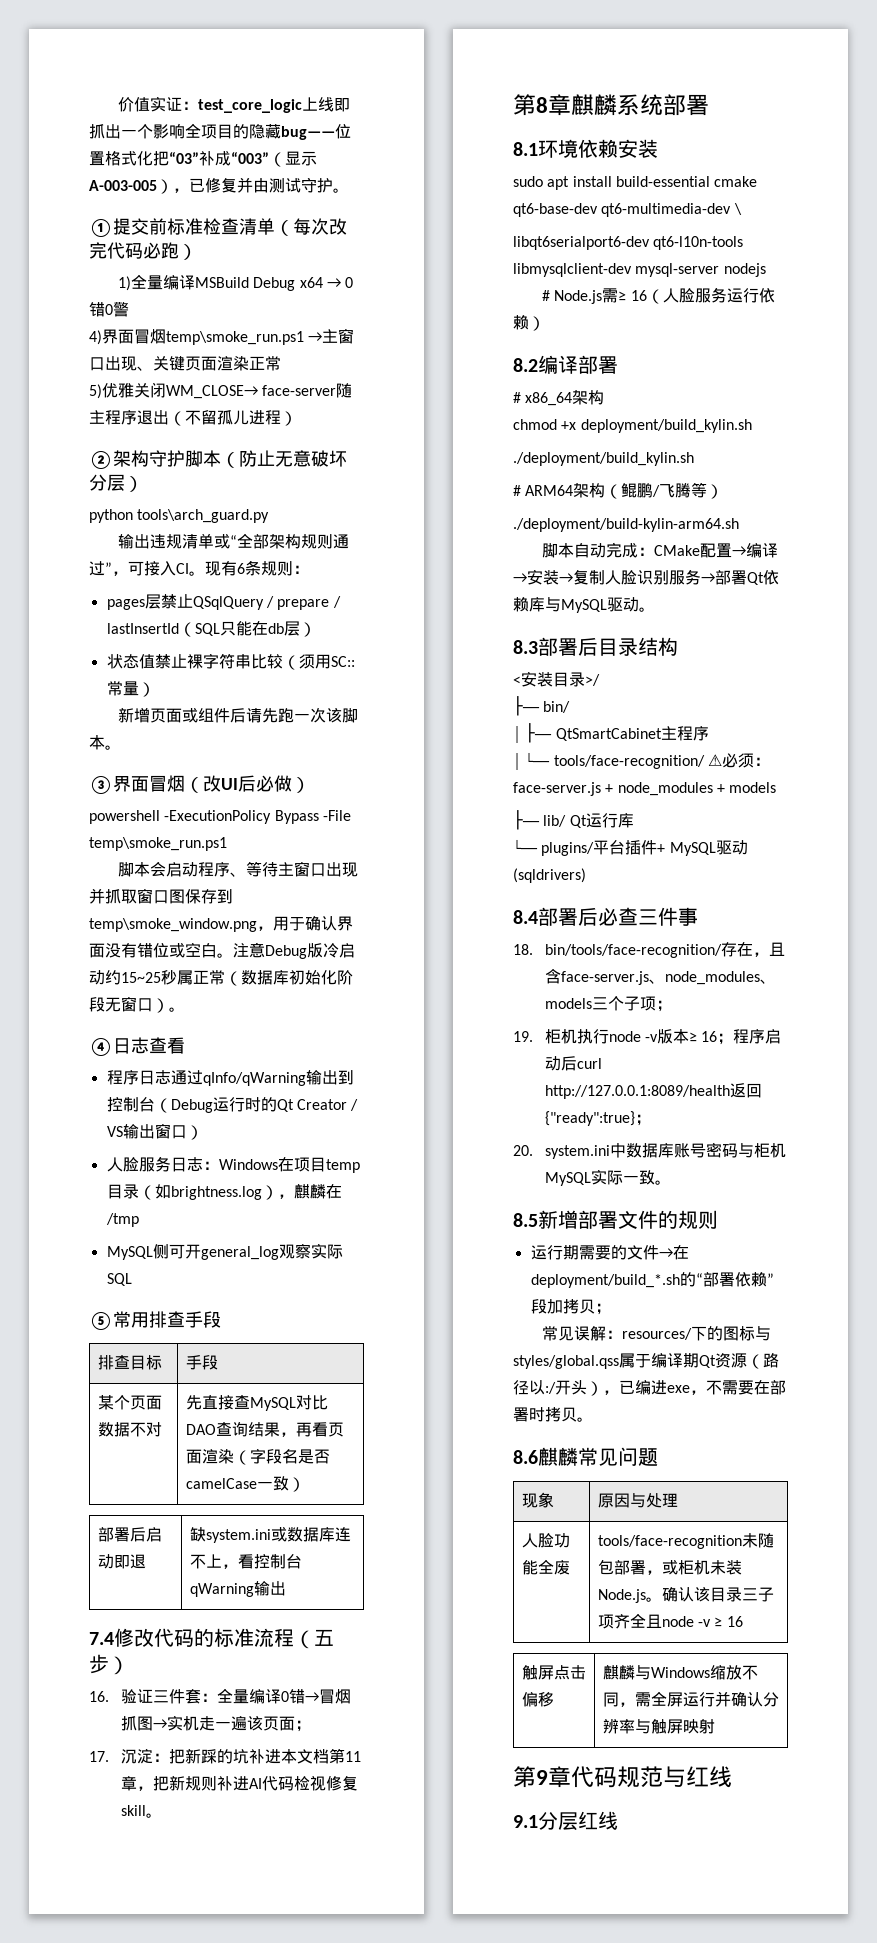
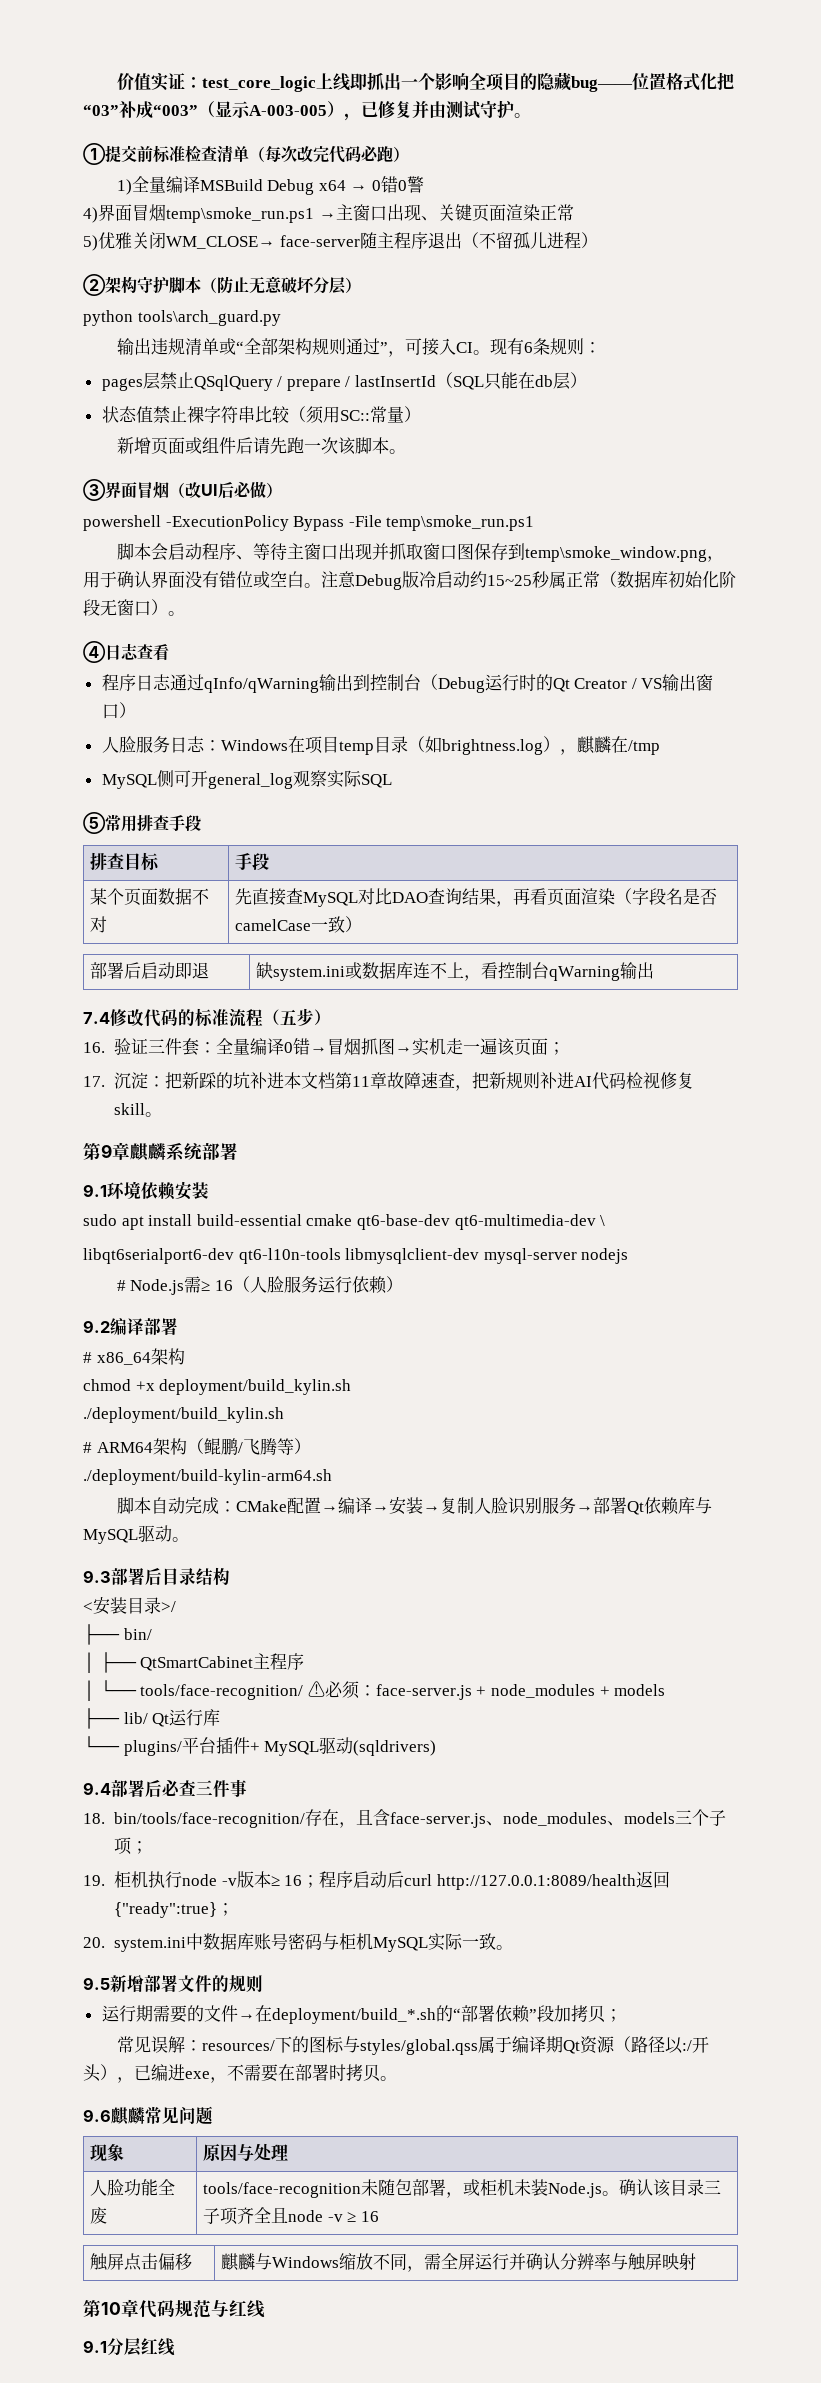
- 17.沉淀：把新踩的坑补进本文档第11章，把新规则补进AI代码检视修复skill。
+ 17.沉淀：把新踩的坑补进本文档第11章故障速查，把新规则补进AI代码检视修复skill。
- 第8章麒麟系统部署
+ 第9章麒麟系统部署
- 8.1环境依赖安装
+ 9.1环境依赖安装
- 8.2编译部署
+ 9.2编译部署
- 8.3部署后目录结构
+ 9.3部署后目录结构
- 8.4部署后必查三件事
+ 9.4部署后必查三件事
- 8.5新增部署文件的规则
+ 9.5新增部署文件的规则
- 8.6麒麟常见问题
+ 9.6麒麟常见问题
- 第9章代码规范与红线
+ 第10章代码规范与红线

